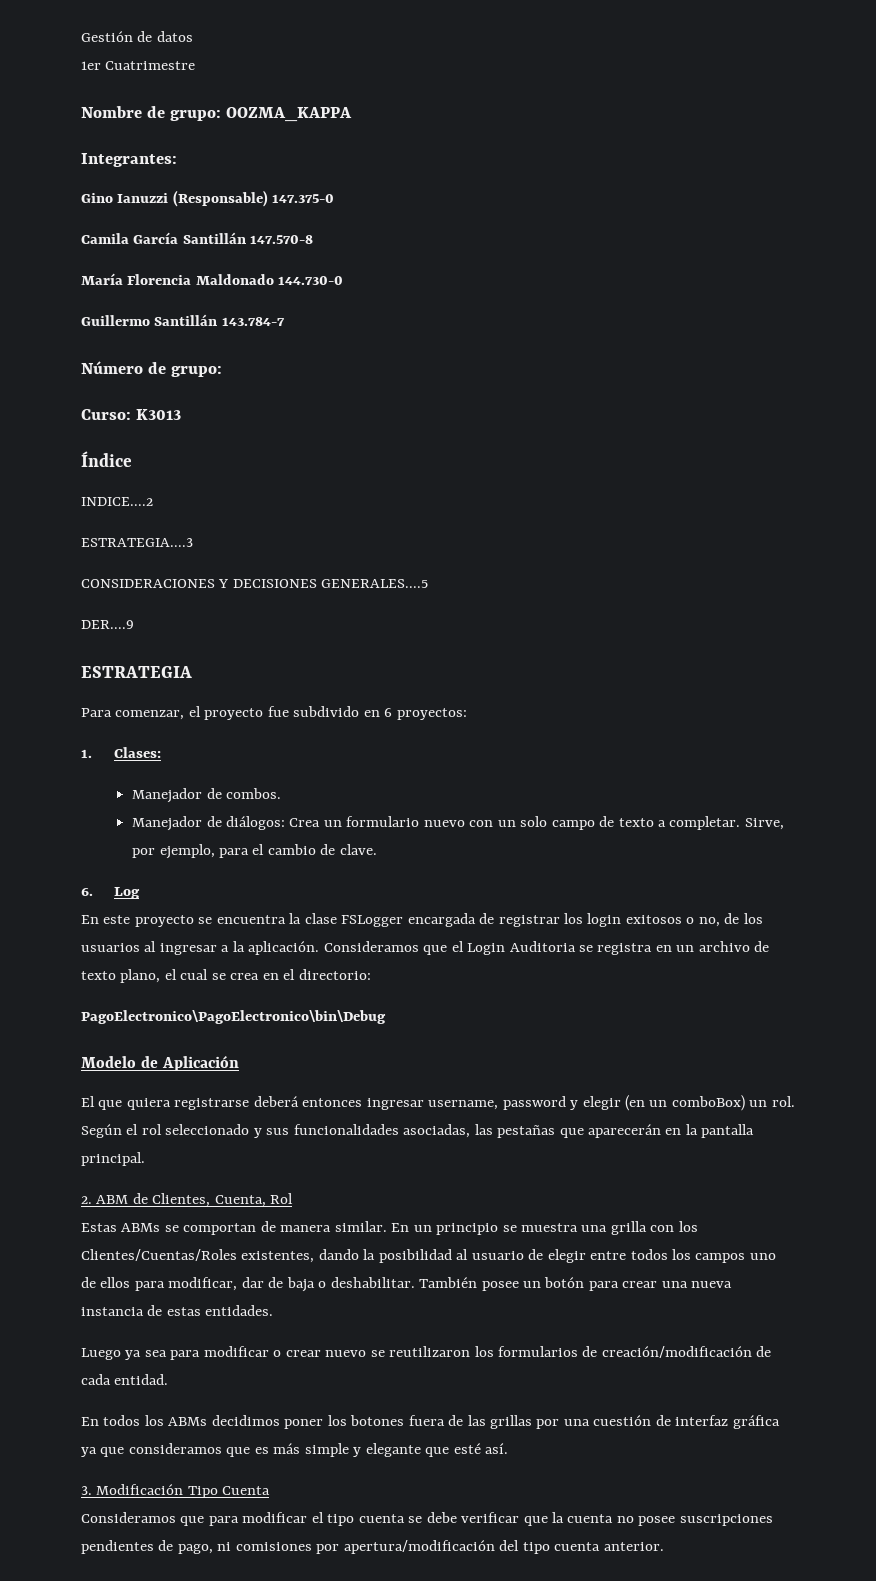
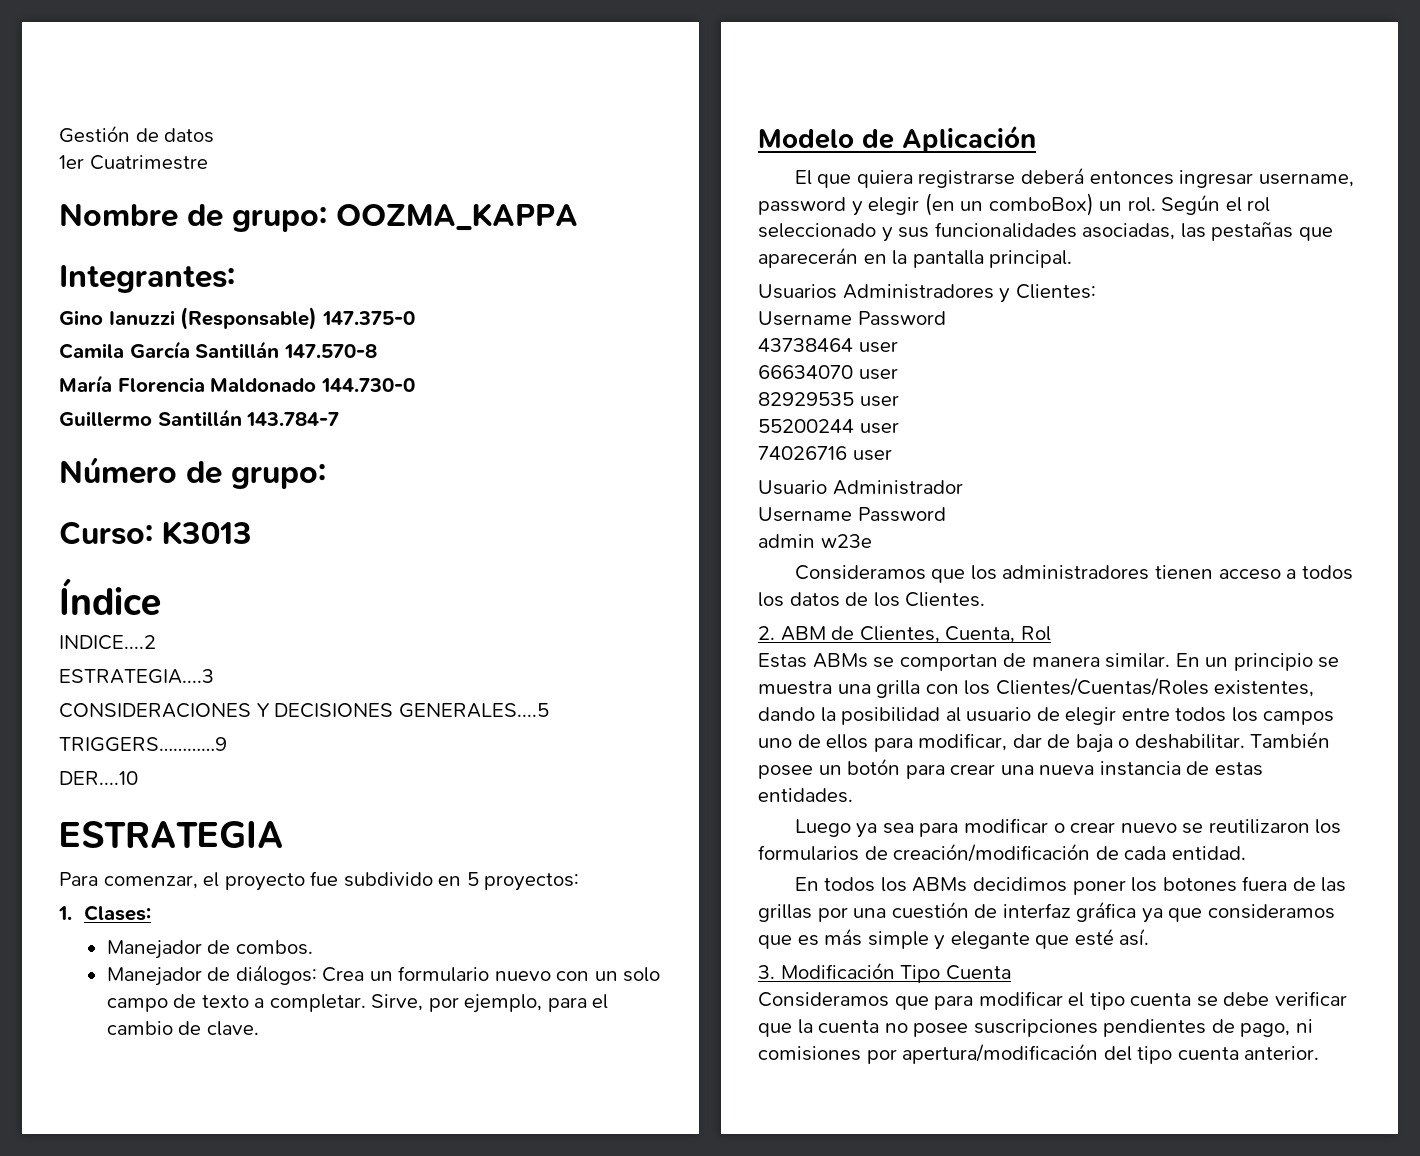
- DER....9
+ TRIGGERS…………9
+ DER....10
- Para comenzar, el proyecto fue subdivido en 6 proyectos:
+ Para comenzar, el proyecto fue subdivido en 5 proyectos:
- 6. Log
- En este proyecto se encuentra la clase FSLogger encargada de registrar los login exitosos o no, de los usuarios al ingresar a la aplicación. Consideramos que el Login Auditoria se registra en un archivo de texto plano, el cual se crea en el directorio:
- PagoElectronico\PagoElectronico\bin\Debug
+ Usuarios Administradores y Clientes:
+ Username Password
+ 43738464 user
+ 66634070 user
+ 82929535 user
+ 55200244 user
+ 74026716 user
+ Usuario Administrador
+ Username Password
+ admin w23e
+ Consideramos que los administradores tienen acceso a todos los datos de los Clientes.

